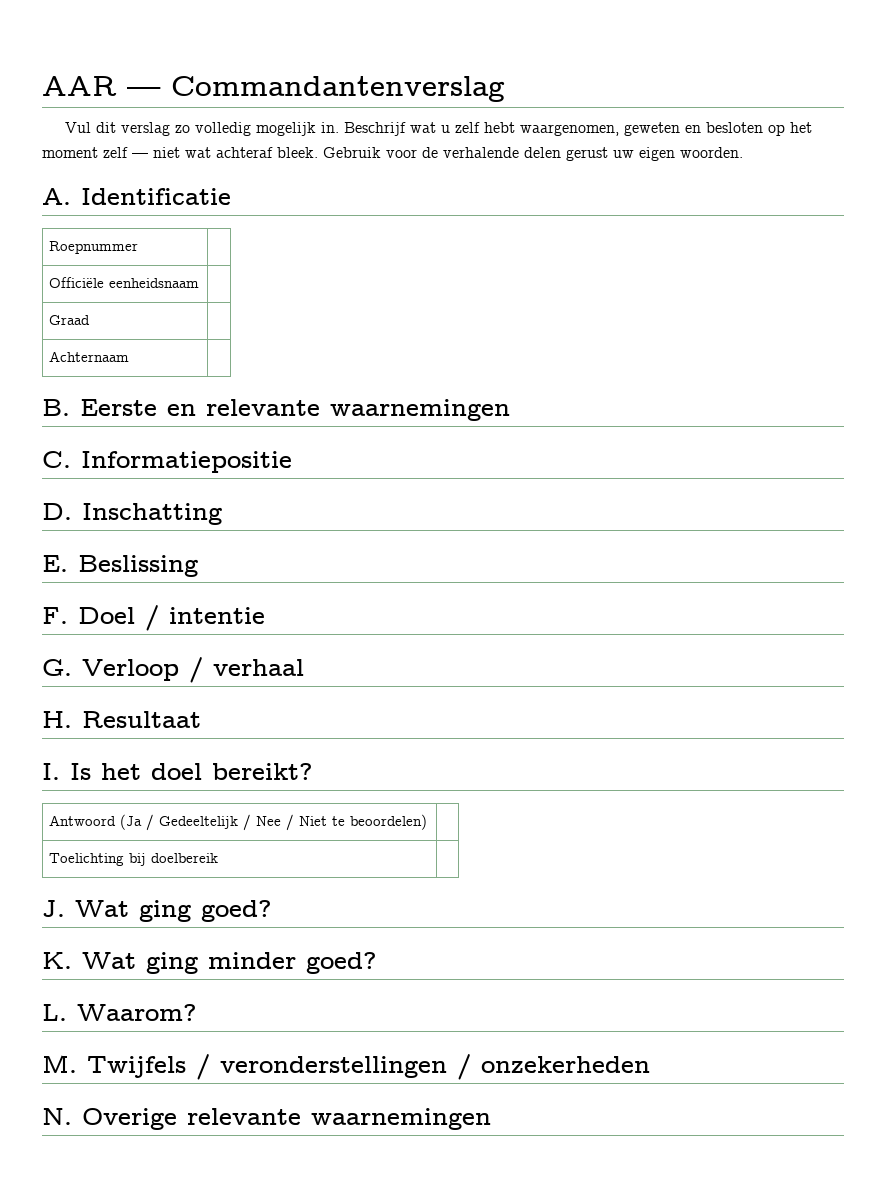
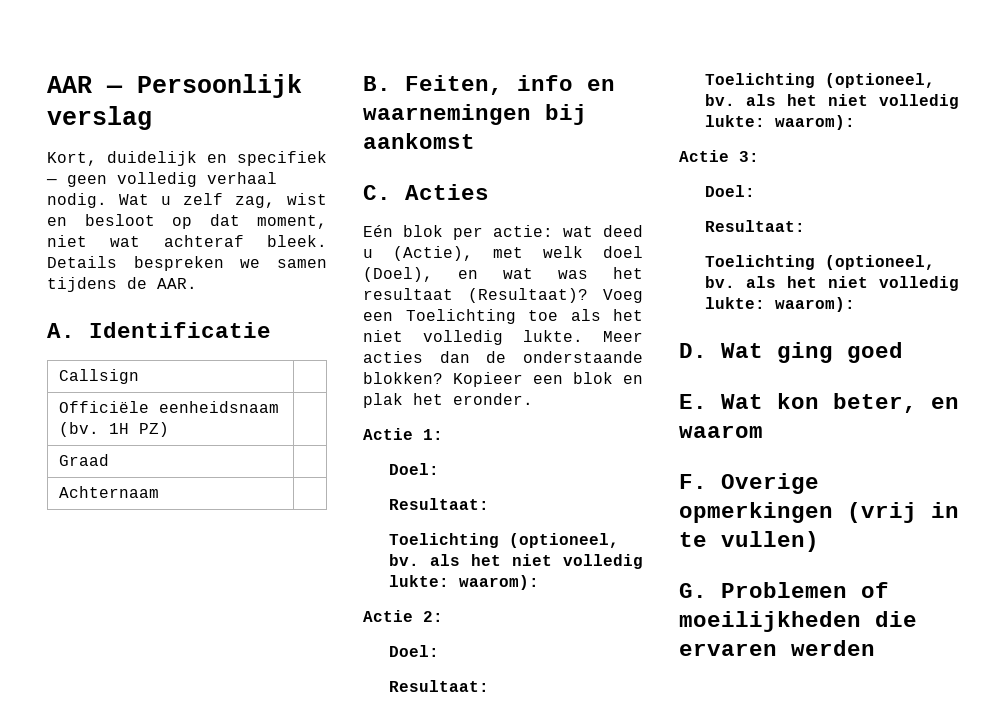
- AAR — Commandantenverslag
- Vul dit verslag zo volledig mogelijk in. Beschrijf wat u zelf hebt waargenomen, geweten en besloten op het moment zelf — niet wat achteraf bleek. Gebruik voor de verhalende delen gerust uw eigen woorden.
+ AAR — Persoonlijk verslag
+ Kort, duidelijk en specifiek — geen volledig verhaal nodig. Wat u zelf zag, wist en besloot op dat moment, niet wat achteraf bleek. Details bespreken we samen tijdens de AAR.
- Roepnummer |
+ Callsign |
- Officiële eenheidsnaam |
+ Officiële eenheidsnaam (bv. 1H PZ) |
- B. Eerste en relevante waarnemingen
+ B. Feiten, info en waarnemingen bij aankomst
- C. Informatiepositie
- D. Inschatting
- E. Beslissing
- F. Doel / intentie
- G. Verloop / verhaal
- H. Resultaat
- I. Is het doel bereikt?
- Antwoord (Ja / Gedeeltelijk / Nee / Niet te beoordelen) |
- Toelichting bij doelbereik |
- J. Wat ging goed?
- K. Wat ging minder goed?
- L. Waarom?
- M. Twijfels / veronderstellingen / onzekerheden
- N. Overige relevante waarnemingen
+ C. Acties
+ Eén blok per actie: wat deed u (Actie), met welk doel (Doel), en wat was het resultaat (Resultaat)? Voeg een Toelichting toe als het niet volledig lukte. Meer acties dan de onderstaande blokken? Kopieer een blok en plak het eronder.
+ Actie 1:
+ Doel:
+ Resultaat:
+ Toelichting (optioneel, bv. als het niet volledig lukte: waarom):
+ Actie 2:
+ Doel:
+ Resultaat:
+ Toelichting (optioneel, bv. als het niet volledig lukte: waarom):
+ Actie 3:
+ Doel:
+ Resultaat:
+ Toelichting (optioneel, bv. als het niet volledig lukte: waarom):
+ D. Wat ging goed
+ E. Wat kon beter, en waarom
+ F. Overige opmerkingen (vrij in te vullen)
+ G. Problemen of moeilijkheden die ervaren werden

